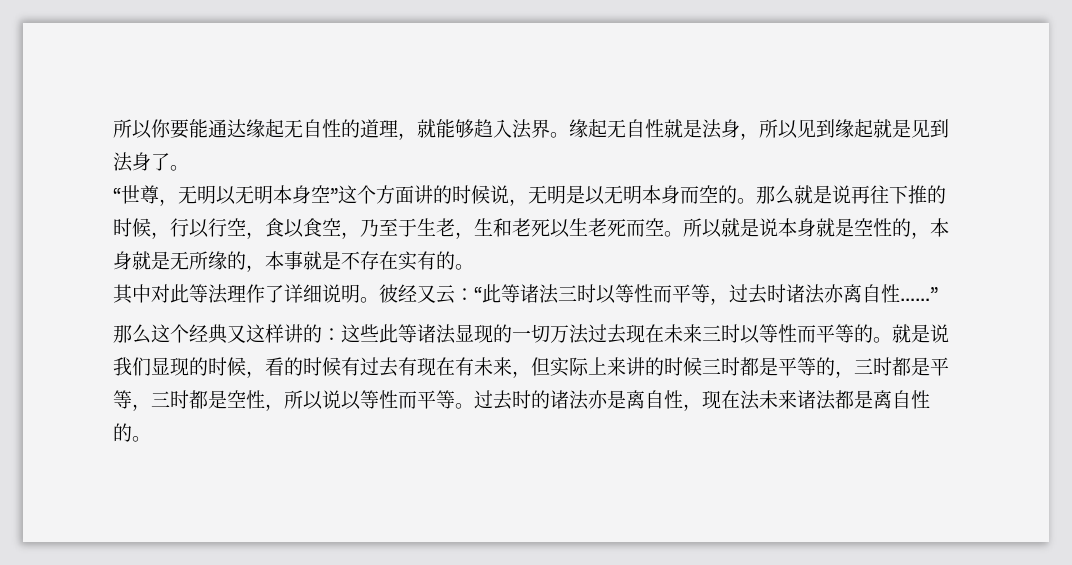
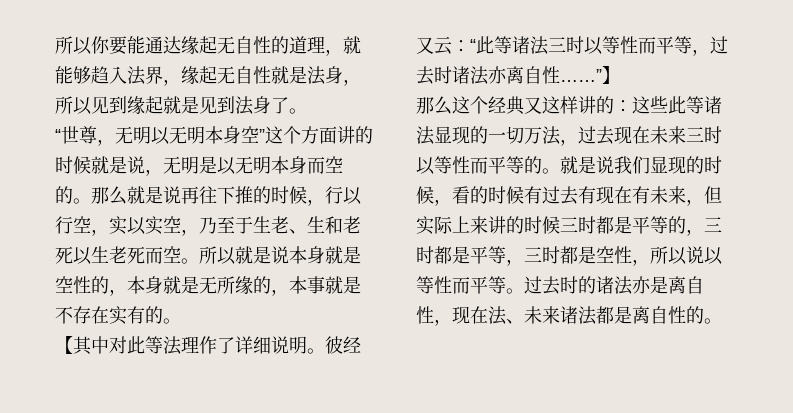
- 所以你要能通达缘起无自性的道理，就能够趋入法界。缘起无自性就是法身，所以见到缘起就是见到法身了。
+ 所以你要能通达缘起无自性的道理，就能够趋入法界，缘起无自性就是法身，所以见到缘起就是见到法身了。
- “世尊，无明以无明本身空”这个方面讲的时候说，无明是以无明本身而空的。
+ “世尊，无明以无明本身空”这个方面讲的时候就是说，无明是以无明本身而空的。
- 那么就是说再往下推的时候，行以行空，食以食空，乃至于生老，生和老死以生老死而空。
+ 那么就是说再往下推的时候，行以行空，实以实空，乃至于生老、生和老死以生老死而空。
- 其中对此等法理作了详细说明。
+ 【其中对此等法理作了详细说明。
+ 】
- 那么这个经典又这样讲的：这些此等诸法显现的一切万法过去现在未来三时以等性而平等的。
+ 那么这个经典又这样讲的：这些此等诸法显现的一切万法，过去现在未来三时以等性而平等的。
- 过去时的诸法亦是离自性，现在法未来诸法都是离自性的。
+ 过去时的诸法亦是离自性，现在法、未来诸法都是离自性的。

